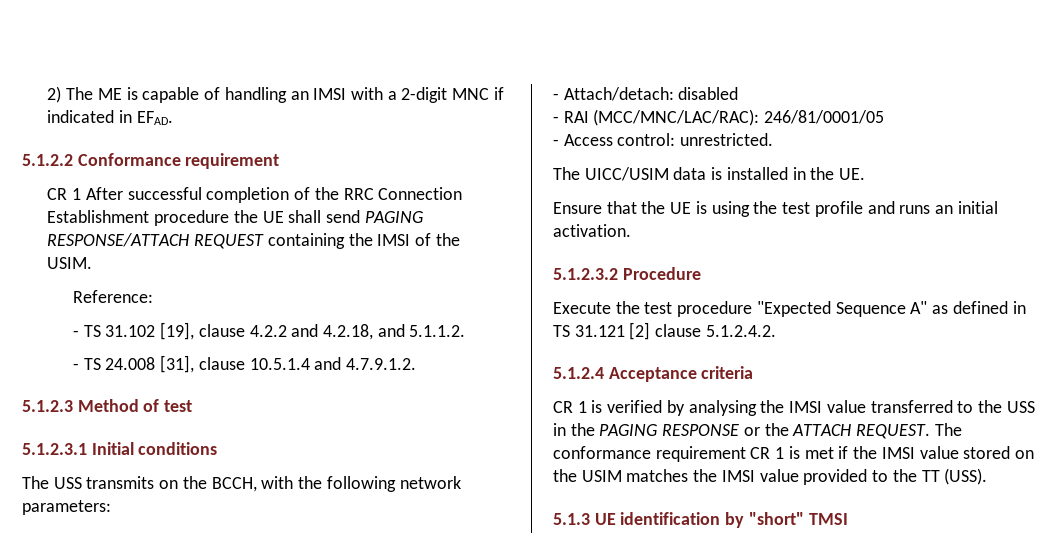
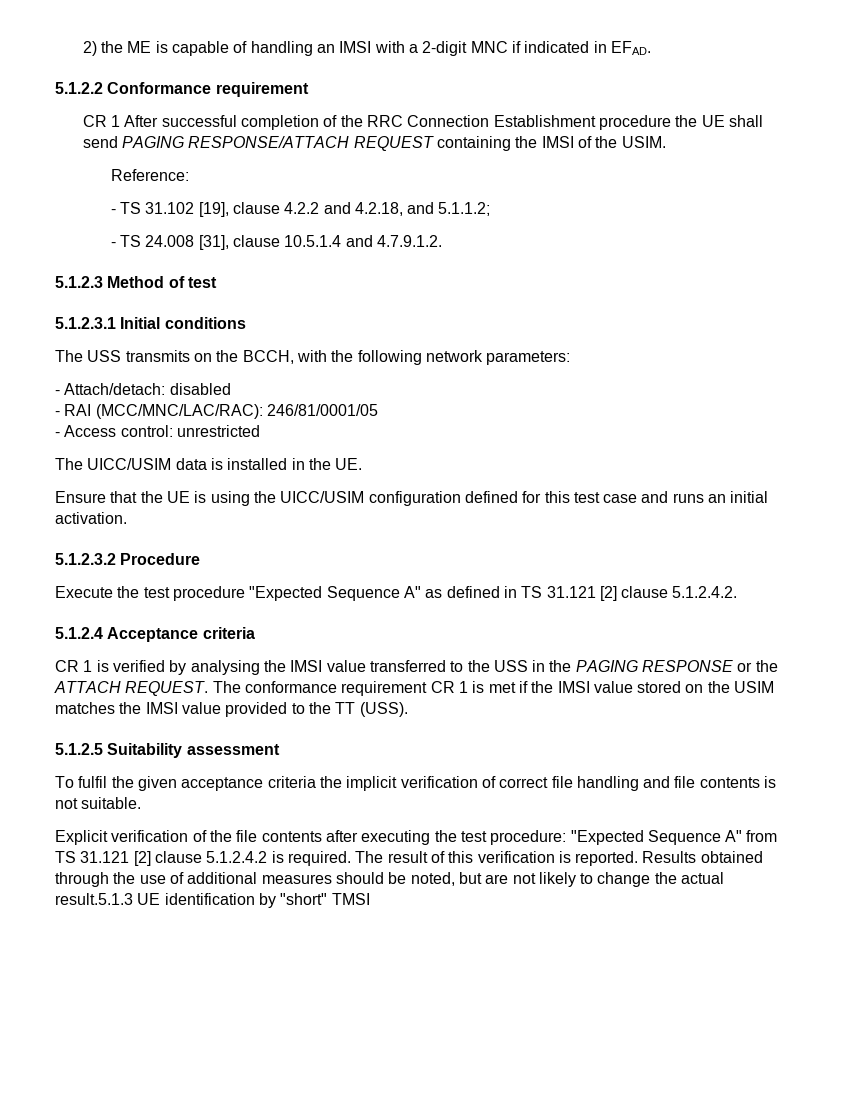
- 2) The ME is capable of handling an IMSI with a 2-digit MNC if indicated in EFAD.
+ 2) the ME is capable of handling an IMSI with a 2-digit MNC if indicated in EFAD.
- - TS 31.102 [19], clause 4.2.2 and 4.2.18, and 5.1.1.2.
+ - TS 31.102 [19], clause 4.2.2 and 4.2.18, and 5.1.1.2;
- - Access control: unrestricted.
+ - Access control: unrestricted
- Ensure that the UE is using the test profile and runs an initial activation.
+ Ensure that the UE is using the UICC/USIM configuration defined for this test case and runs an initial activation.
- 5.1.3 UE identification by "short" TMSI
+ 5.1.2.5 Suitability assessment
+ To fulfil the given acceptance criteria the implicit verification of correct file handling and file contents is not suitable.
+ Explicit verification of the file contents after executing the test procedure: "Expected Sequence A" from TS 31.121 [2] clause 5.1.2.4.2 is required. The result of this verification is reported. Results obtained through the use of additional measures should be noted, but are not likely to change the actual result.5.1.3 UE identification by "short" TMSI

